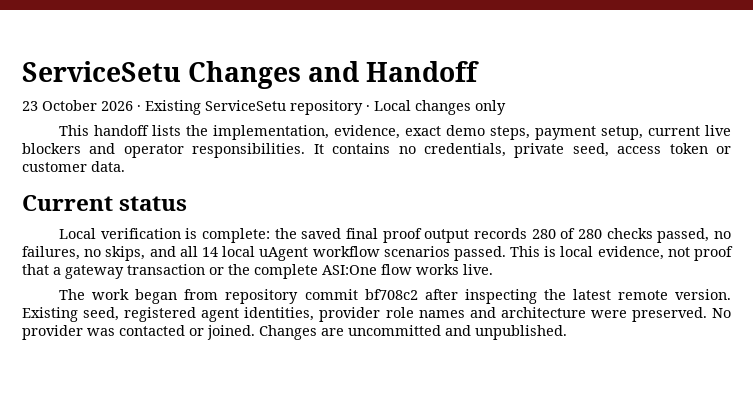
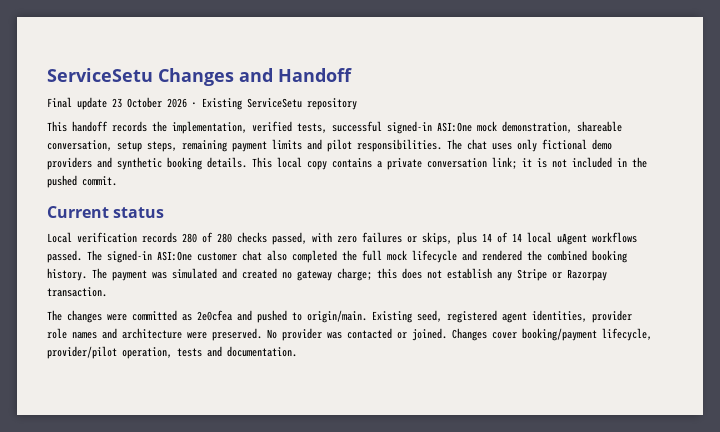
- 23 October 2026 · Existing ServiceSetu repository · Local changes only
+ Final update 23 October 2026 · Existing ServiceSetu repository
- This handoff lists the implementation, evidence, exact demo steps, payment setup, current live blockers and operator responsibilities. It contains no credentials, private seed, access token or customer data.
+ This handoff records the implementation, verified tests, successful signed-in ASI:One mock demonstration, shareable conversation, setup steps, remaining payment limits and pilot responsibilities. The chat uses only fictional demo providers and synthetic booking details. This local copy contains a private conversation link; it is not included in the pushed commit.
  Current status
- Local verification is complete: the saved final proof output records 280 of 280 checks passed, no failures, no skips, and all 14 local uAgent workflow scenarios passed. This is local evidence, not proof that a gateway transaction or the complete ASI:One flow works live.
- The work began from repository commit bf708c2 after inspecting the latest remote version.
+ Local verification records 280 of 280 checks passed, with zero failures or skips, plus 14 of 14 local uAgent workflows passed. The signed-in ASI:One customer chat also completed the full mock lifecycle and rendered the combined booking history. The payment was simulated and created no gateway charge; this does not establish any Stripe or Razorpay transaction.
+ The changes were committed as 2e0cfea and pushed to origin/main.
- Changes are uncommitted and unpublished.
+ Changes cover booking/payment lifecycle, provider/pilot operation, tests and documentation.

